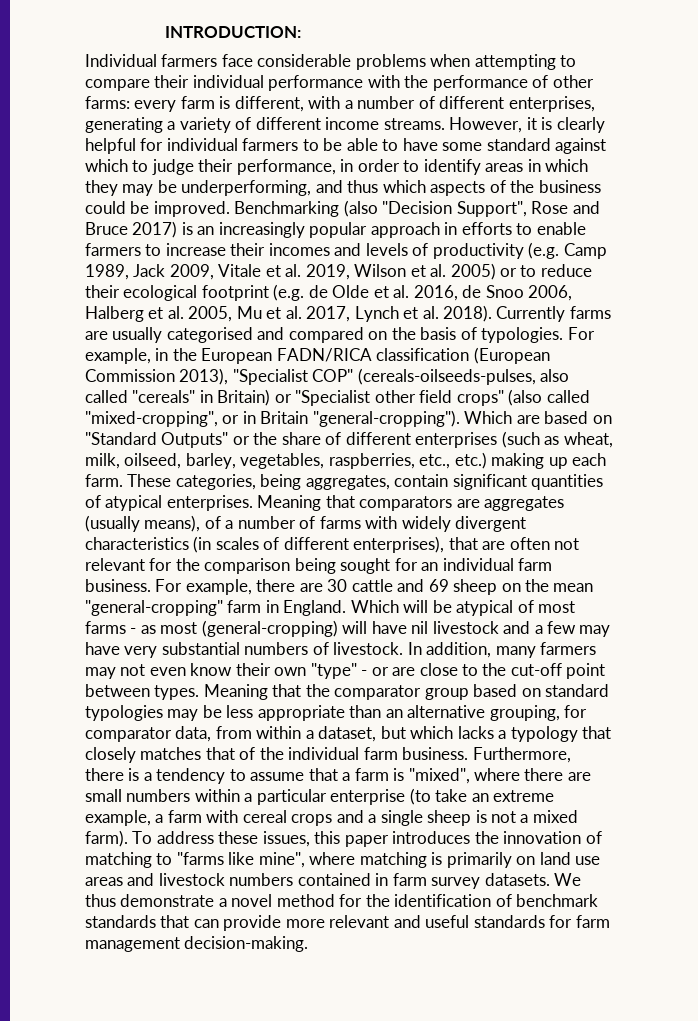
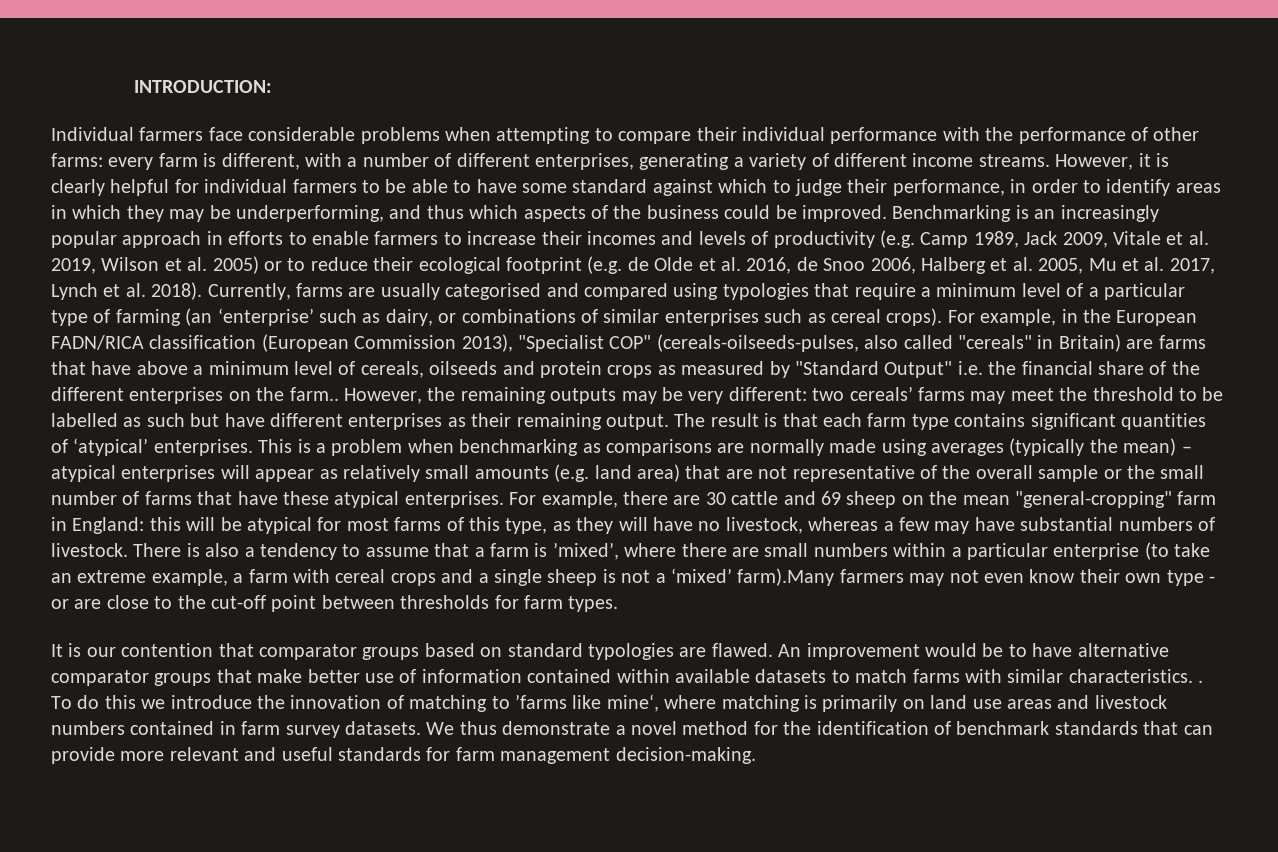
- Benchmarking (also "Decision Support", Rose and Bruce 2017) is an increasingly popular approach in efforts to enable farmers to increase their incomes and levels of productivity (e.g. Camp 1989, Jack 2009, Vitale et al. 2019, Wilson et al. 2005) or to reduce their ecological footprint (e.g. de Olde et al. 2016, de Snoo 2006, Halberg et al. 2005, Mu et al. 2017, Lynch et al. 2018).
+ Benchmarking is an increasingly popular approach in efforts to enable farmers to increase their incomes and levels of productivity (e.g. Camp 1989, Jack 2009, Vitale et al. 2019, Wilson et al. 2005) or to reduce their ecological footprint (e.g. de Olde et al. 2016, de Snoo 2006, Halberg et al. 2005, Mu et al. 2017, Lynch et al. 2018).
- Currently farms are usually categorised and compared on the basis of typologies.
+ Currently, farms are usually categorised and compared using typologies that require a minimum level of a particular type of farming (an ‘enterprise’ such as dairy, or combinations of similar enterprises such as cereal crops).
- For example, in the European FADN/RICA classification (European Commission 2013), "Specialist COP" (cereals-oilseeds-pulses, also called "cereals" in Britain) or "Specialist other field crops" (also called "mixed-cropping", or in Britain "general-cropping"). Which are based on "Standard Outputs" or the share of different enterprises (such as wheat, milk, oilseed, barley, vegetables, raspberries, etc., etc.) making up each farm. These categories, being aggregates, contain significant quantities of atypical enterprises. Meaning that comparators are aggregates (usually means), of a number of farms with widely divergent characteristics (in scales of different enterprises), that are often not relevant for the comparison being sought for an individual farm business.
+ For example, in the European FADN/RICA classification (European Commission 2013), "Specialist COP" (cereals-oilseeds-pulses, also called "cereals" in Britain) are farms that have above a minimum level of cereals, oilseeds and protein crops as measured by "Standard Output" i.e. the financial share of the different enterprises on the farm.. However, the remaining outputs may be very different: two cereals’ farms may meet the threshold to be labelled as such but have different enterprises as their remaining output. The result is that each farm type contains significant quantities of ‘atypical’ enterprises. This is a problem when benchmarking as comparisons are normally made using averages (typically the mean) – atypical enterprises will appear as relatively small amounts (e.g. land area) that are not representative of the overall sample or the small number of farms that have these atypical enterprises.
- For example, there are 30 cattle and 69 sheep on the mean "general-cropping" farm in England. Which will be atypical of most farms - as most (general-cropping) will have nil livestock and a few may have very substantial numbers of livestock.
+ For example, there are 30 cattle and 69 sheep on the mean "general-cropping" farm in England: this will be atypical for most farms of this type, as they will have no livestock, whereas a few may have substantial numbers of livestock.
- In addition, many farmers may not even know their own "type" - or are close to the cut-off point between types. Meaning that the comparator group based on standard typologies may be less appropriate than an alternative grouping, for comparator data, from within a dataset, but which lacks a typology that closely matches that of the individual farm business. Furthermore, there is a tendency to assume that a farm is "mixed", where there are small numbers within a particular enterprise (to take an extreme example, a farm with cereal crops and a single sheep is not a mixed farm). To address these issues, this paper introduces the innovation of matching to "farms like mine", where matching is primarily on land use areas and livestock numbers contained in farm survey datasets.
+ There is also a tendency to assume that a farm is ’mixed’, where there are small numbers within a particular enterprise (to take an extreme example, a farm with cereal crops and a single sheep is not a ‘mixed’ farm).Many farmers may not even know their own type - or are close to the cut-off point between thresholds for farm types.
+ It is our contention that comparator groups based on standard typologies are flawed. An improvement would be to have alternative comparator groups that make better use of information contained within available datasets to match farms with similar characteristics. . To do this we introduce the innovation of matching to ’farms like mine‘, where matching is primarily on land use areas and livestock numbers contained in farm survey datasets.

